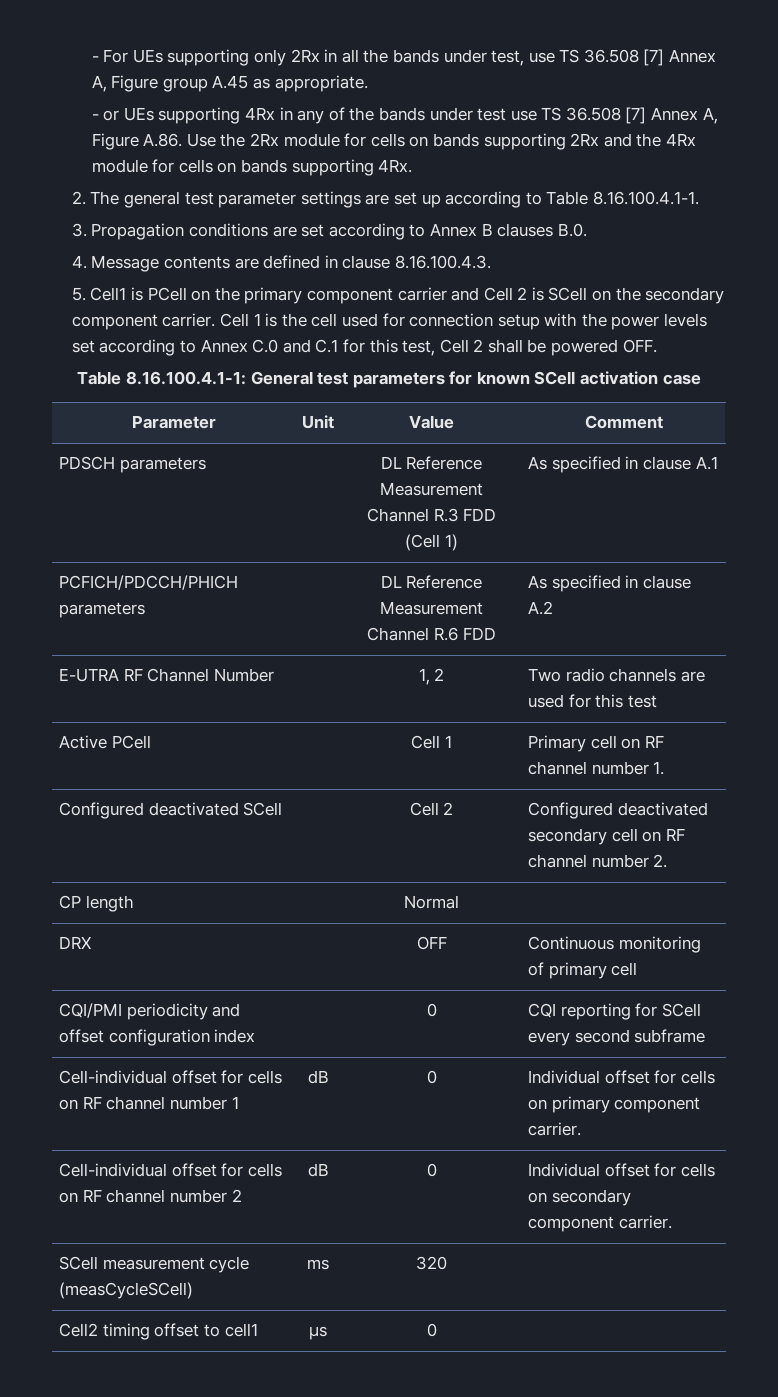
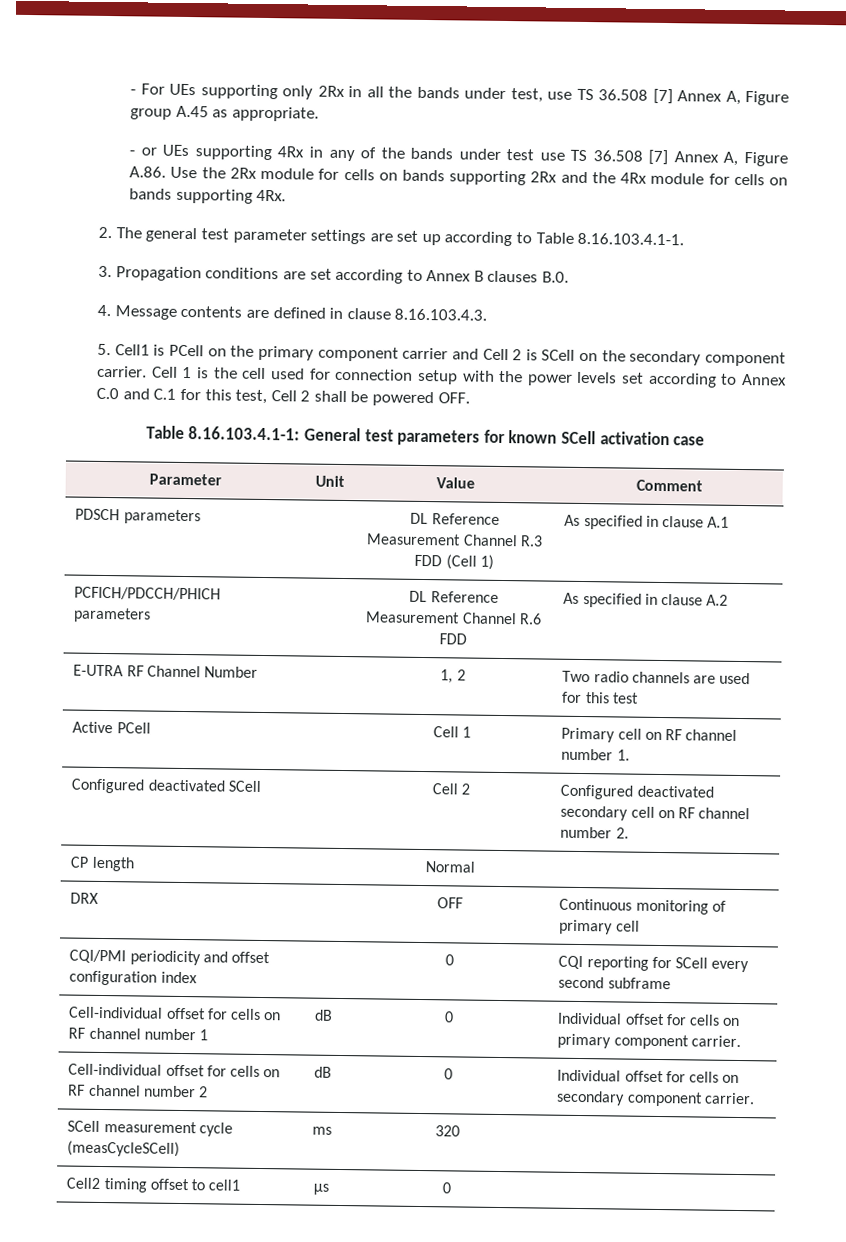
- 2. The general test parameter settings are set up according to Table 8.16.100.4.1-1.
+ 2. The general test parameter settings are set up according to Table 8.16.103.4.1-1.
- 4. Message contents are defined in clause 8.16.100.4.3.
+ 4. Message contents are defined in clause 8.16.103.4.3.
- Table 8.16.100.4.1-1: General test parameters for known SCell activation case
+ Table 8.16.103.4.1-1: General test parameters for known SCell activation case

